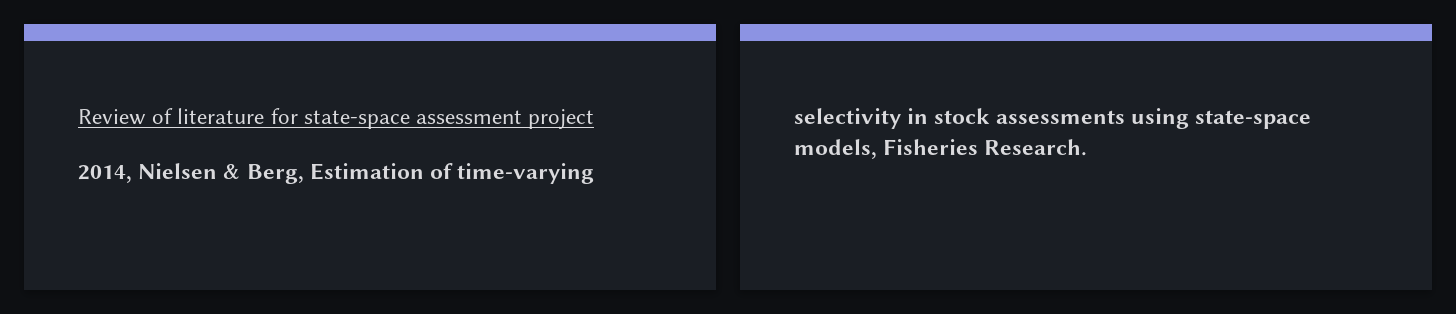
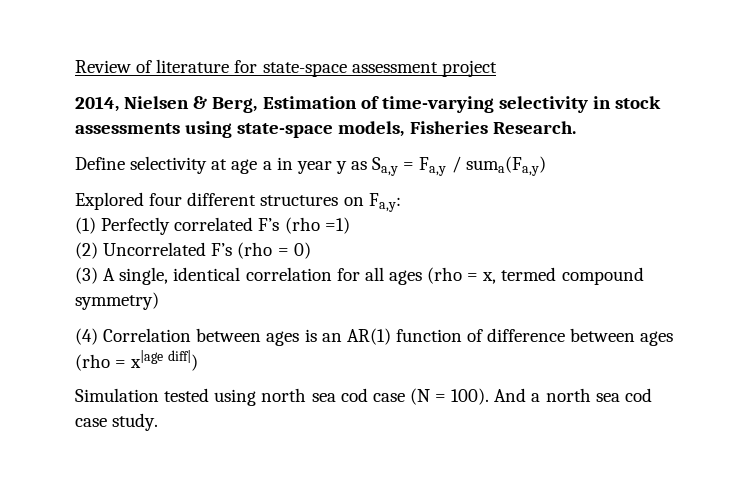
+ Define selectivity at age a in year y as Sa,y = Fa,y / suma(Fa,y)
+ Explored four different structures on Fa,y:
+ (1) Perfectly correlated F’s (rho =1)
+ (2) Uncorrelated F’s (rho = 0)
+ (3) A single, identical correlation for all ages (rho = x, termed compound symmetry)
+ (4) Correlation between ages is an AR(1) function of difference between ages (rho = x|age diff|)
+ Simulation tested using north sea cod case (N = 100). And a north sea cod case study.

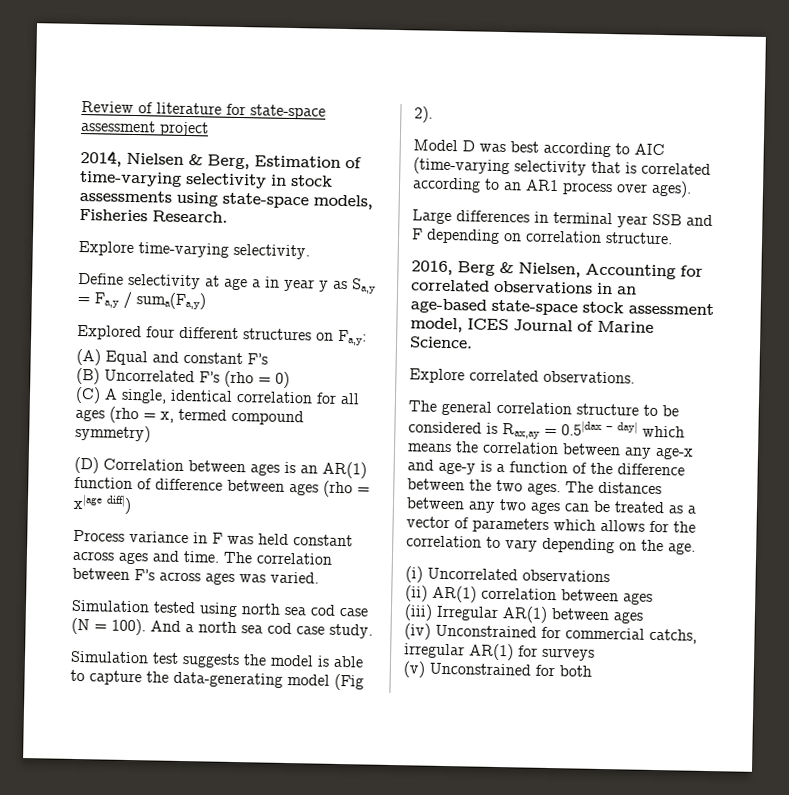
+ Explore time-varying selectivity.
- (1) Perfectly correlated F’s (rho =1)
- (2) Uncorrelated F’s (rho = 0)
+ (A) Equal and constant F’s
+ (B) Uncorrelated F’s (rho = 0)
- (3) A single, identical correlation for all ages (rho = x, termed compound symmetry)
+ (C) A single, identical correlation for all ages (rho = x, termed compound symmetry)
- (4) Correlation between ages is an AR(1) function of difference between ages (rho = x|age diff|)
+ (D) Correlation between ages is an AR(1) function of difference between ages (rho = x|age diff|)
+ Process variance in F was held constant across ages and time. The correlation between F’s across ages was varied.
+ Simulation test suggests the model is able to capture the data-generating model (Fig 2).
+ Model D was best according to AIC (time-varying selectivity that is correlated according to an AR1 process over ages).
+ Large differences in terminal year SSB and F depending on correlation structure.
+ 2016, Berg & Nielsen, Accounting for correlated observations in an age-based state-space stock assessment model, ICES Journal of Marine Science.
+ Explore correlated observations.
+ The general correlation structure to be considered is Rax,ay = 0.5|dax – day| which means the correlation between any age-x and age-y is a function of the difference between the two ages. The distances between any two ages can be treated as a vector of parameters which allows for the correlation to vary depending on the age.
+ (i) Uncorrelated observations
+ (ii) AR(1) correlation between ages
+ (iii) Irregular AR(1) between ages
+ (iv) Unconstrained for commercial catchs, irregular AR(1) for surveys
+ (v) Unconstrained for both

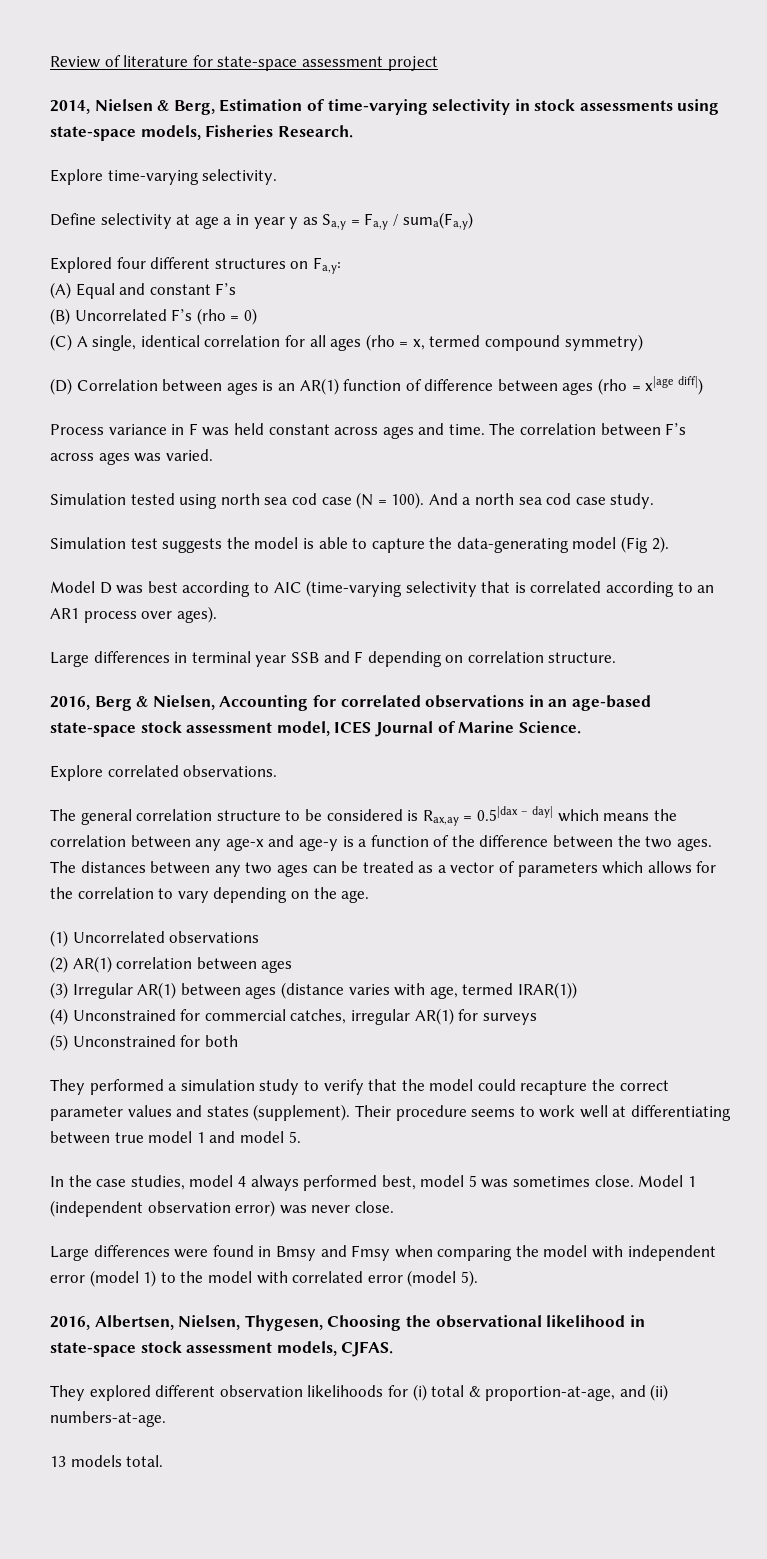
- (i) Uncorrelated observations
+ (1) Uncorrelated observations
- (ii) AR(1) correlation between ages
+ (2) AR(1) correlation between ages
- (iii) Irregular AR(1) between ages
- (iv) Unconstrained for commercial catchs, irregular AR(1) for surveys
+ (3) Irregular AR(1) between ages (distance varies with age, termed IRAR(1))
+ (4) Unconstrained for commercial catches, irregular AR(1) for surveys
- (v) Unconstrained for both
+ (5) Unconstrained for both
+ They performed a simulation study to verify that the model could recapture the correct parameter values and states (supplement). Their procedure seems to work well at differentiating between true model 1 and model 5.
+ In the case studies, model 4 always performed best, model 5 was sometimes close. Model 1 (independent observation error) was never close.
+ Large differences were found in Bmsy and Fmsy when comparing the model with independent error (model 1) to the model with correlated error (model 5).
+ 2016, Albertsen, Nielsen, Thygesen, Choosing the observational likelihood in state-space stock assessment models, CJFAS.
+ They explored different observation likelihoods for (i) total & proportion-at-age, and (ii) numbers-at-age.
+ 13 models total.

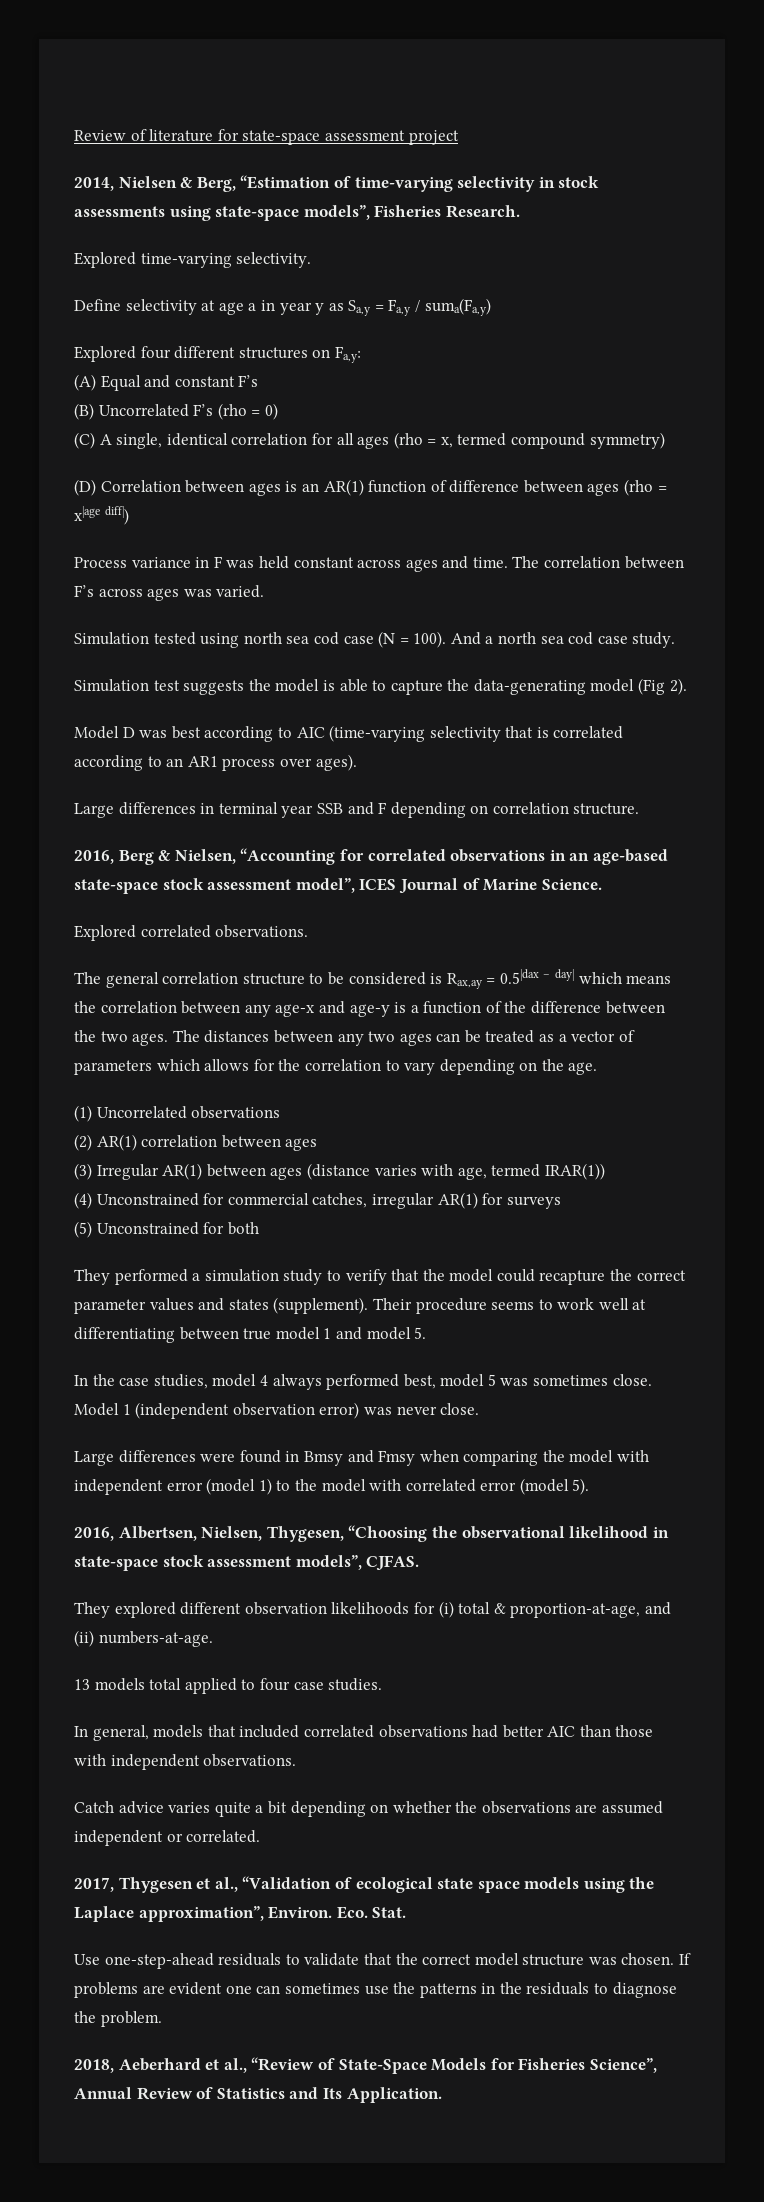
- 2014, Nielsen & Berg, Estimation of time-varying selectivity in stock assessments using state-space models, Fisheries Research.
+ 2014, Nielsen & Berg, “Estimation of time-varying selectivity in stock assessments using state-space models”, Fisheries Research.
- Explore time-varying selectivity.
+ Explored time-varying selectivity.
- 2016, Berg & Nielsen, Accounting for correlated observations in an age-based state-space stock assessment model, ICES Journal of Marine Science.
+ 2016, Berg & Nielsen, “Accounting for correlated observations in an age-based state-space stock assessment model”, ICES Journal of Marine Science.
- Explore correlated observations.
+ Explored correlated observations.
- 2016, Albertsen, Nielsen, Thygesen, Choosing the observational likelihood in state-space stock assessment models, CJFAS.
+ 2016, Albertsen, Nielsen, Thygesen, “Choosing the observational likelihood in state-space stock assessment models”, CJFAS.
- 13 models total.
+ 13 models total applied to four case studies.
+ In general, models that included correlated observations had better AIC than those with independent observations.
+ Catch advice varies quite a bit depending on whether the observations are assumed independent or correlated.
+ 2017, Thygesen et al., “Validation of ecological state space models using the Laplace approximation”, Environ. Eco. Stat.
+ Use one-step-ahead residuals to validate that the correct model structure was chosen. If problems are evident one can sometimes use the patterns in the residuals to diagnose the problem.
+ 2018, Aeberhard et al., “Review of State-Space Models for Fisheries Science”, Annual Review of Statistics and Its Application.

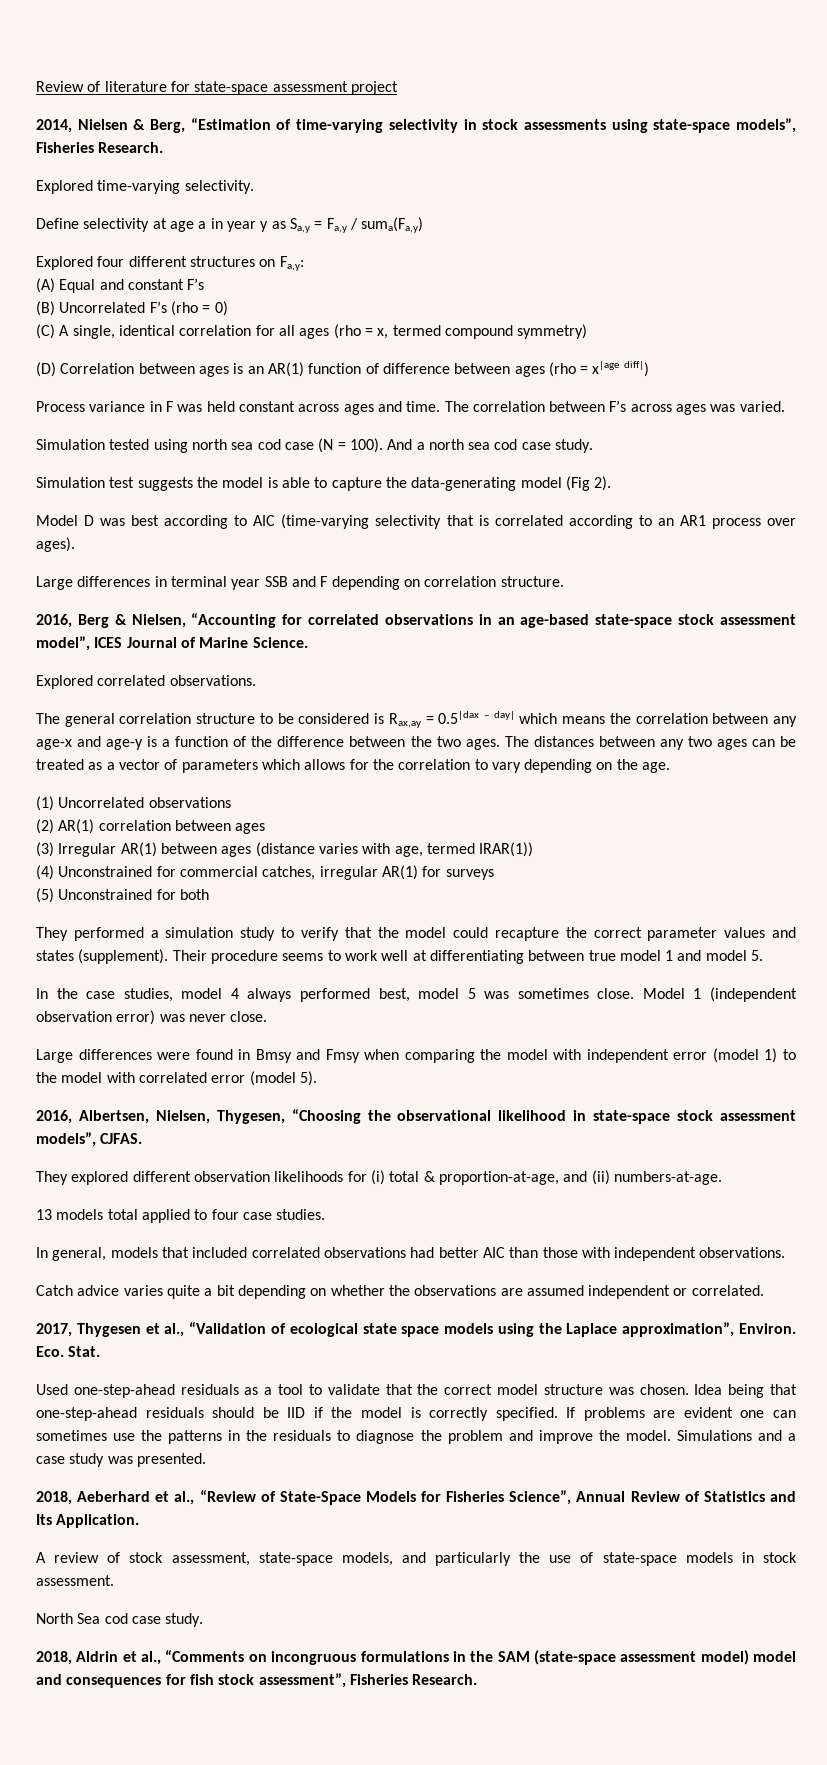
- Use one-step-ahead residuals to validate that the correct model structure was chosen.
+ Used one-step-ahead residuals as a tool to validate that the correct model structure was chosen.
+ Idea being that one-step-ahead residuals should be IID if the model is correctly specified.
- If problems are evident one can sometimes use the patterns in the residuals to diagnose the problem.
+ If problems are evident one can sometimes use the patterns in the residuals to diagnose the problem and improve the model. Simulations and a case study was presented.
+ A review of stock assessment, state-space models, and particularly the use of state-space models in stock assessment.
+ North Sea cod case study.
+ 2018, Aldrin et al., “Comments on incongruous formulations in the SAM (state-space assessment model) model and consequences for fish stock assessment”, Fisheries Research.

